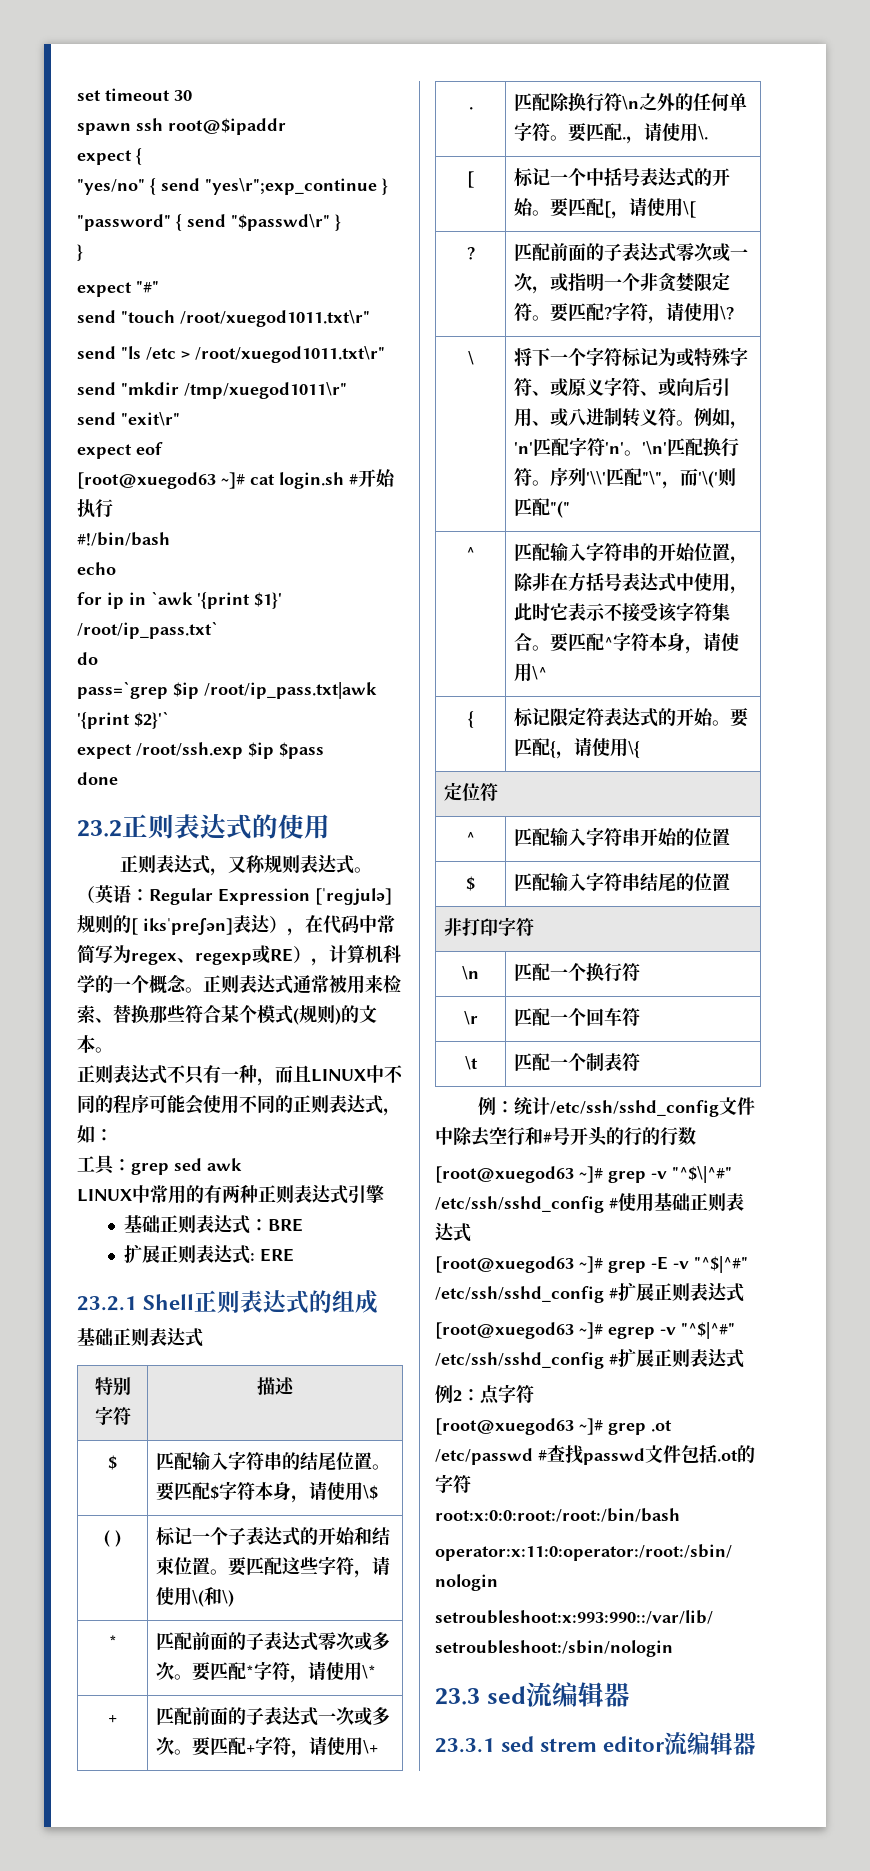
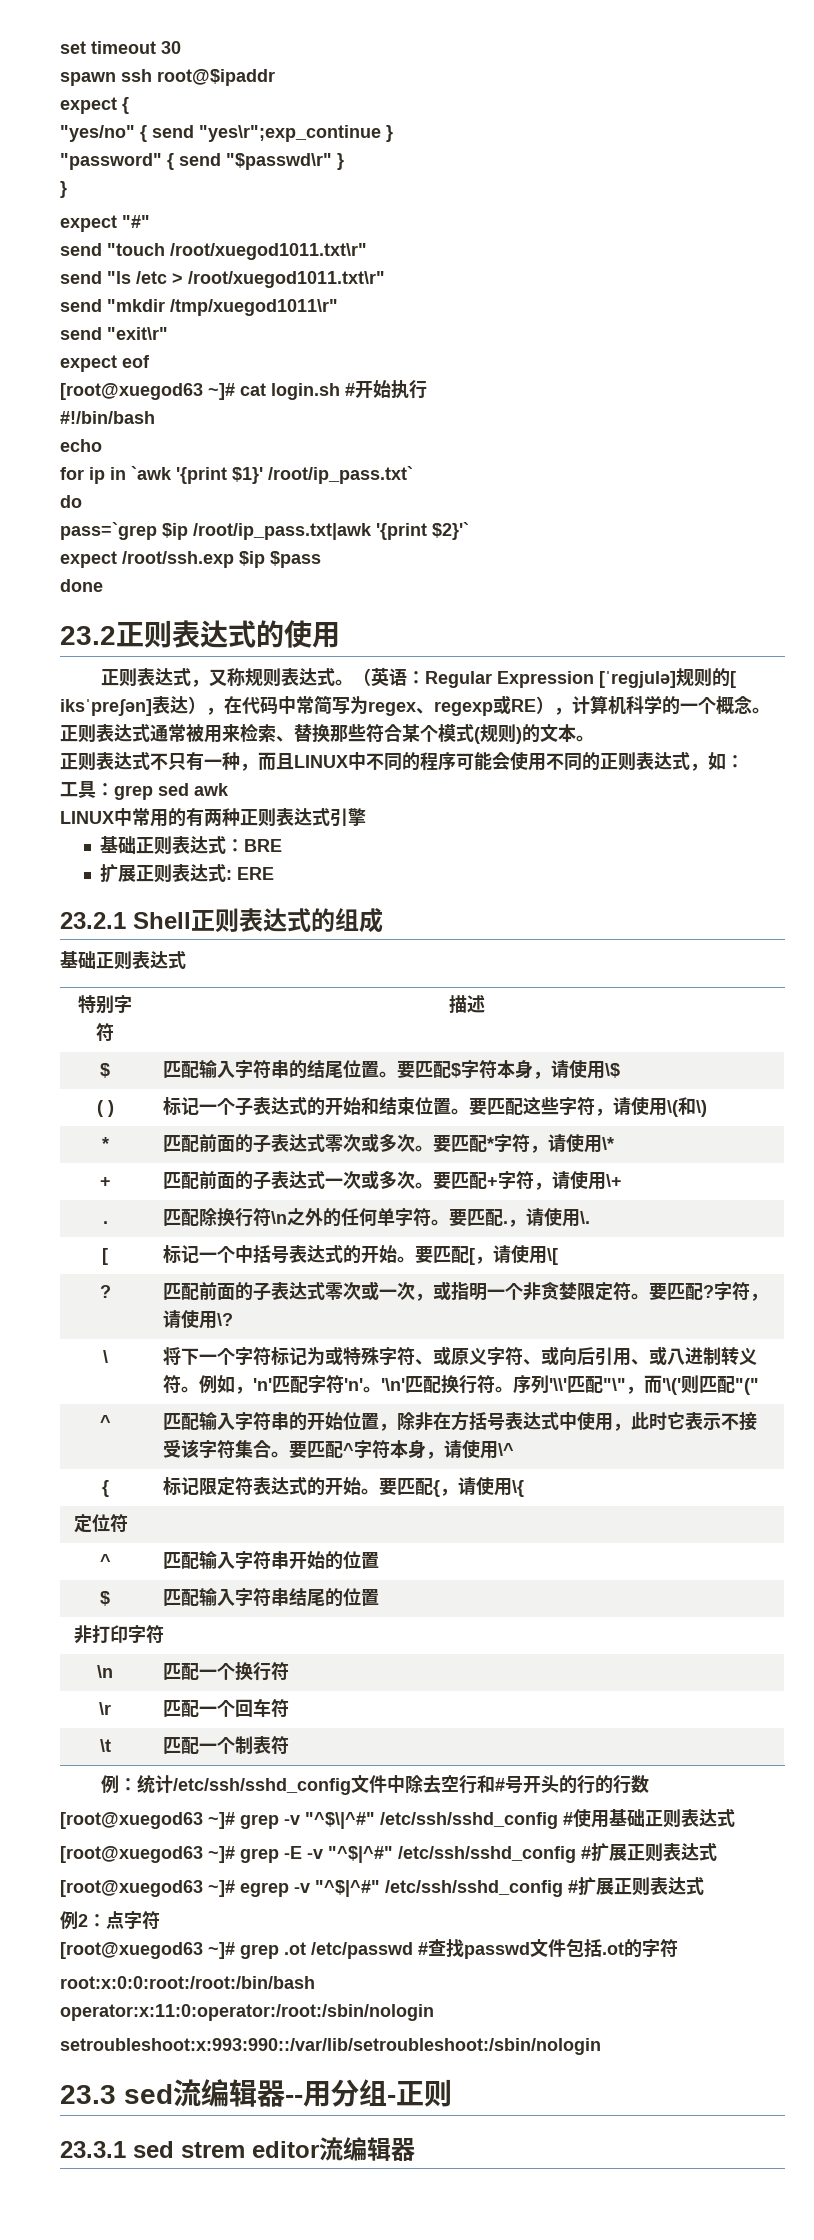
- 23.3 sed流编辑器
+ 23.3 sed流编辑器--用分组-正则

